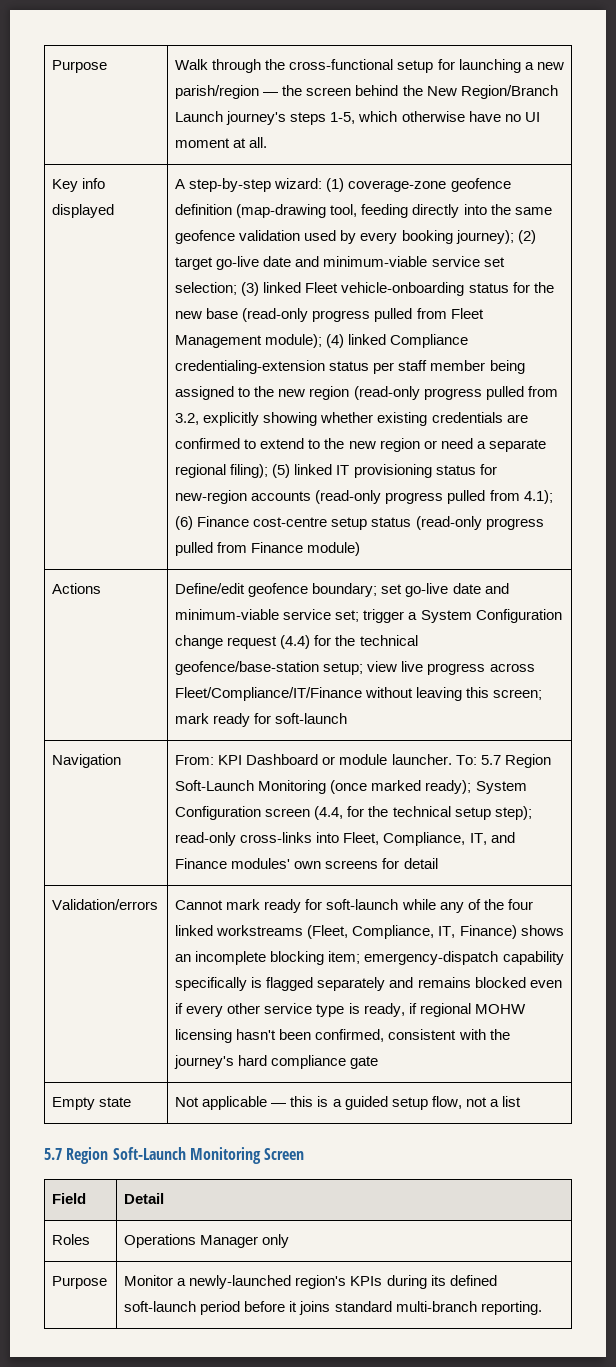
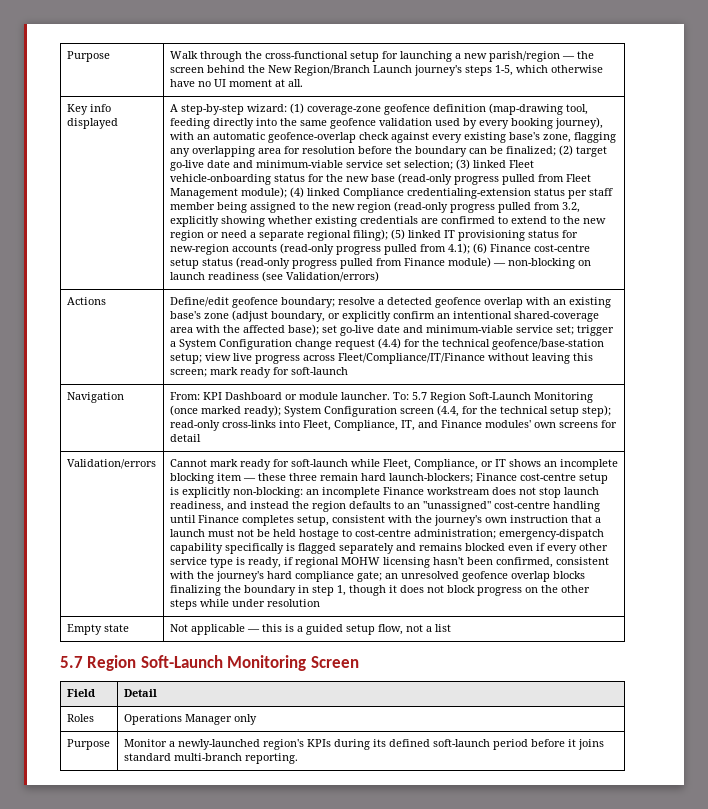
- (1) coverage-zone geofence definition (map-drawing tool, feeding directly into the same geofence validation used by every booking journey);
+ (1) coverage-zone geofence definition (map-drawing tool, feeding directly into the same geofence validation used by every booking journey), with an automatic geofence-overlap check against every existing base's zone, flagging any overlapping area for resolution before the boundary can be finalized;
- (6) Finance cost-centre setup status (read-only progress pulled from Finance module)
- Actions | Define/edit geofence boundary; set go-live date and minimum-viable service set; trigger a System Configuration change request (4.4) for the technical geofence/base-station setup; view live progress across Fleet/Compliance/IT/Finance without leaving this screen; mark ready for soft-launch
+ (6) Finance cost-centre setup status (read-only progress pulled from Finance module) — non-blocking on launch readiness (see Validation/errors)
+ Actions | Define/edit geofence boundary; resolve a detected geofence overlap with an existing base's zone (adjust boundary, or explicitly confirm an intentional shared-coverage area with the affected base); set go-live date and minimum-viable service set; trigger a System Configuration change request (4.4) for the technical geofence/base-station setup; view live progress across Fleet/Compliance/IT/Finance without leaving this screen; mark ready for soft-launch
- Cannot mark ready for soft-launch while any of the four linked workstreams (Fleet, Compliance, IT, Finance) shows an incomplete blocking item; emergency-dispatch capability specifically is flagged separately and remains blocked even if every other service type is ready, if regional MOHW licensing hasn't been confirmed, consistent with the journey's hard compliance gate
+ Cannot mark ready for soft-launch while Fleet, Compliance, or IT shows an incomplete blocking item — these three remain hard launch-blockers; Finance cost-centre setup is explicitly non-blocking: an incomplete Finance workstream does not stop launch readiness, and instead the region defaults to an "unassigned" cost-centre handling until Finance completes setup, consistent with the journey's own instruction that a launch must not be held hostage to cost-centre administration; emergency-dispatch capability specifically is flagged separately and remains blocked even if every other service type is ready, if regional MOHW licensing hasn't been confirmed, consistent with the journey's hard compliance gate; an unresolved geofence overlap blocks finalizing the boundary in step 1, though it does not block progress on the other steps while under resolution

